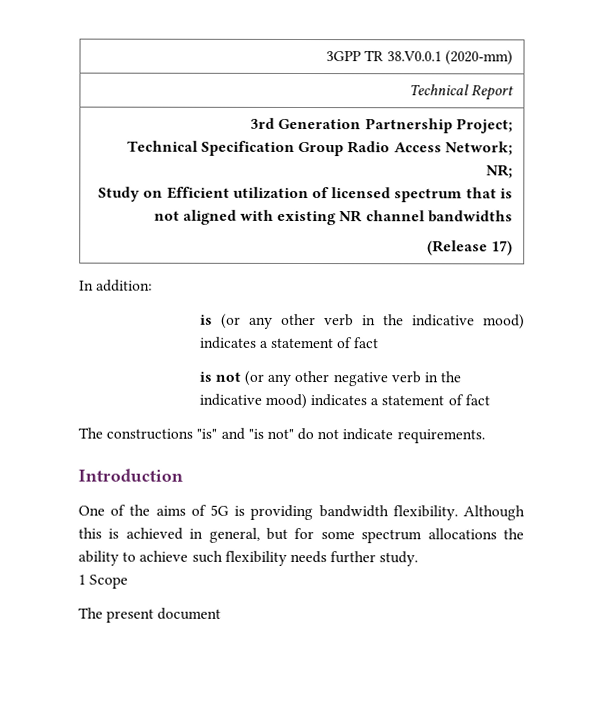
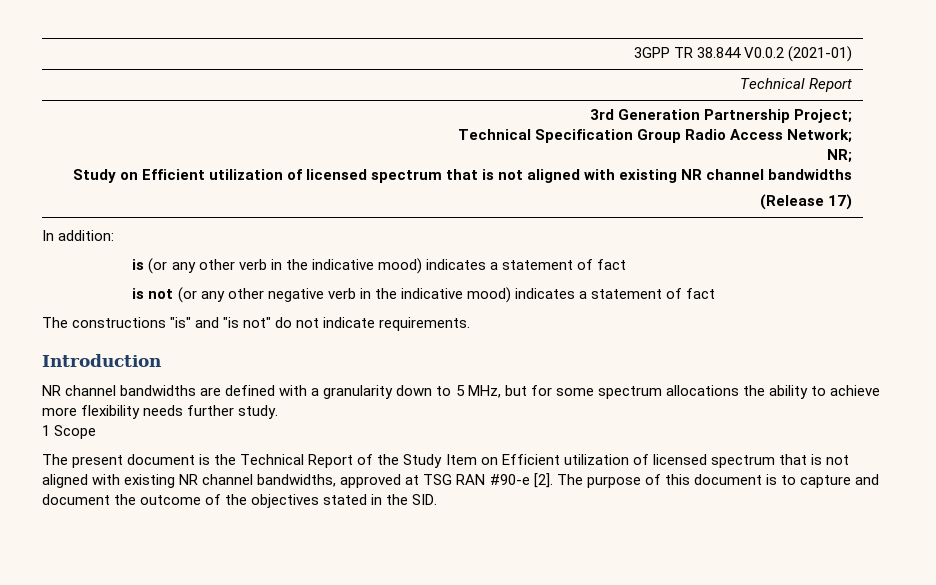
- 3GPP TR 38.V0.0.1 (2020-mm)
+ 3GPP TR 38.844 V0.0.2 (2021-01)
- One of the aims of 5G is providing bandwidth flexibility. Although this is achieved in general, but for some spectrum allocations the ability to achieve such flexibility needs further study.
+ NR channel bandwidths are defined with a granularity down to 5 MHz, but for some spectrum allocations the ability to achieve more flexibility needs further study.
- The present document
+ The present document is the Technical Report of the Study Item on Efficient utilization of licensed spectrum that is not aligned with existing NR channel bandwidths, approved at TSG RAN #90-e [2]. The purpose of this document is to capture and document the outcome of the objectives stated in the SID.

